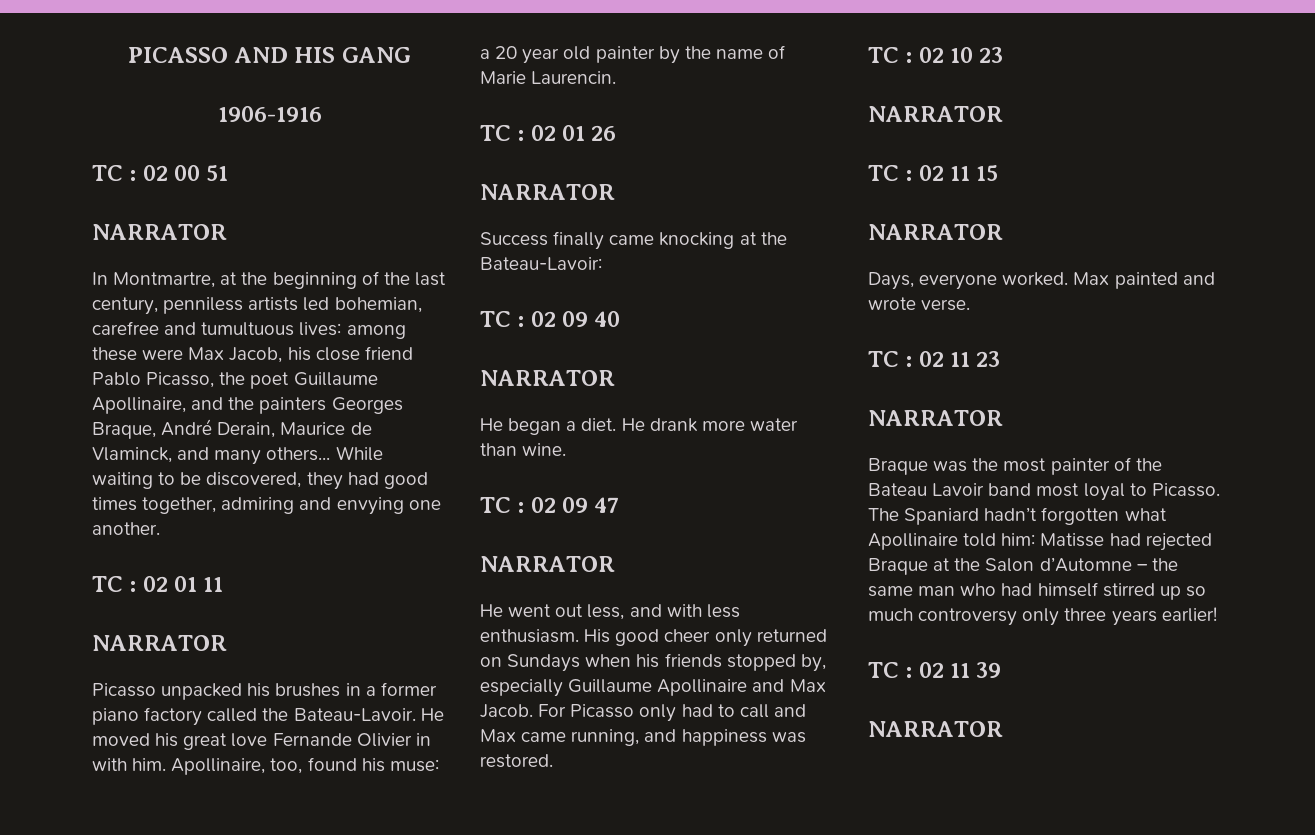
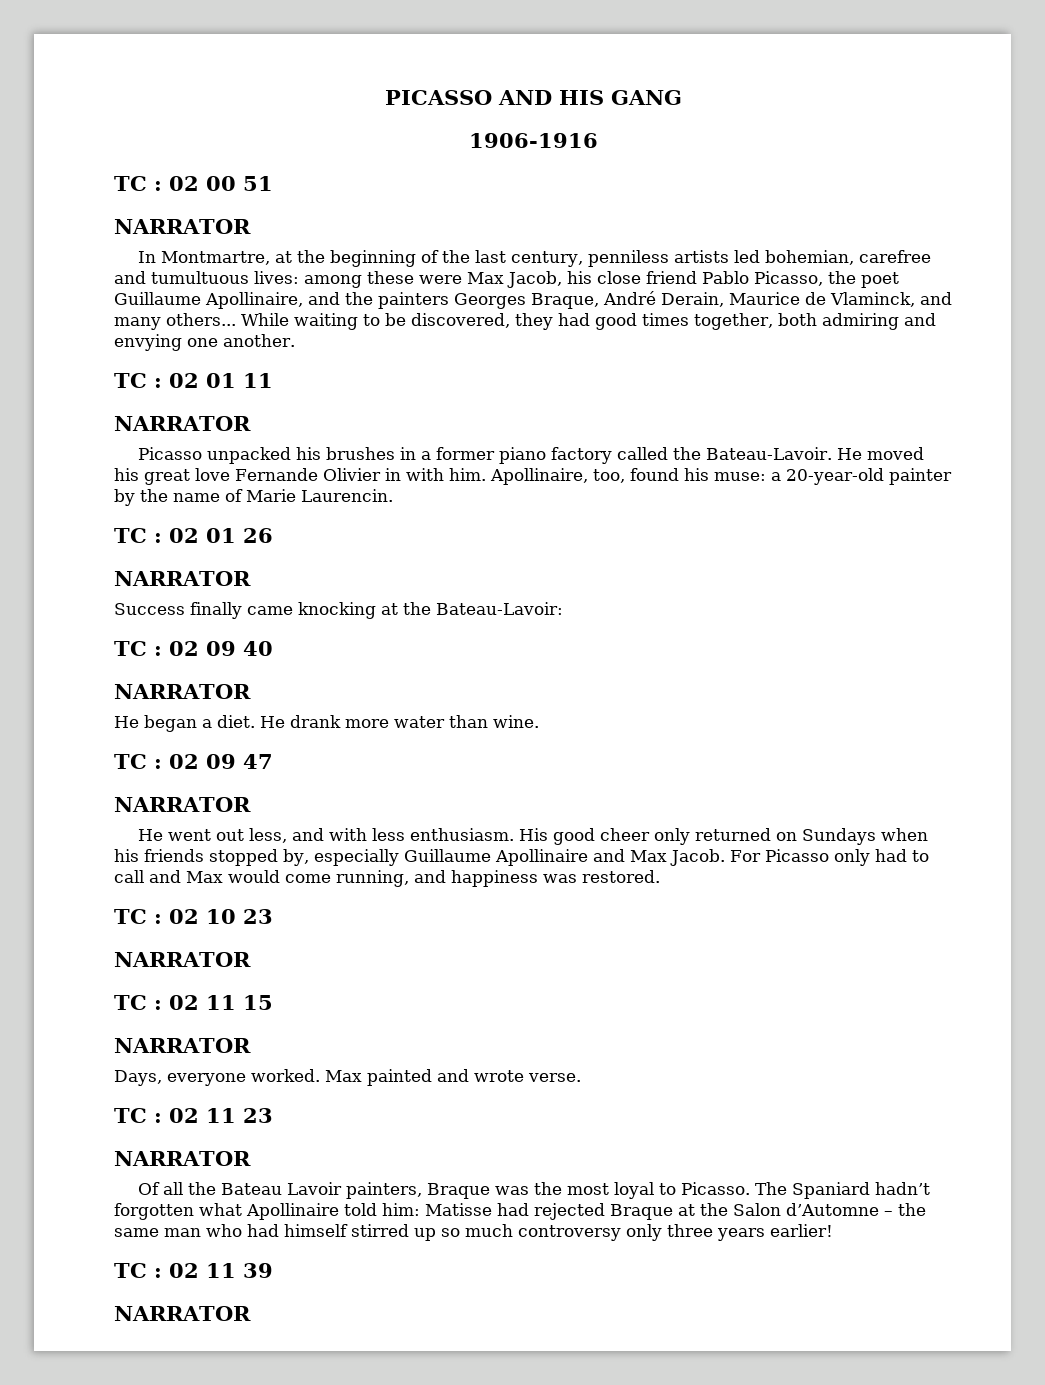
- While waiting to be discovered, they had good times together, admiring and envying one another.
+ While waiting to be discovered, they had good times together, both admiring and envying one another.
- Apollinaire, too, found his muse: a 20 year old painter by the name of Marie Laurencin.
+ Apollinaire, too, found his muse: a 20-year-old painter by the name of Marie Laurencin.
- For Picasso only had to call and Max came running, and happiness was restored.
+ For Picasso only had to call and Max would come running, and happiness was restored.
- Braque was the most painter of the Bateau Lavoir band most loyal to Picasso.
+ Of all the Bateau Lavoir painters, Braque was the most loyal to Picasso.

